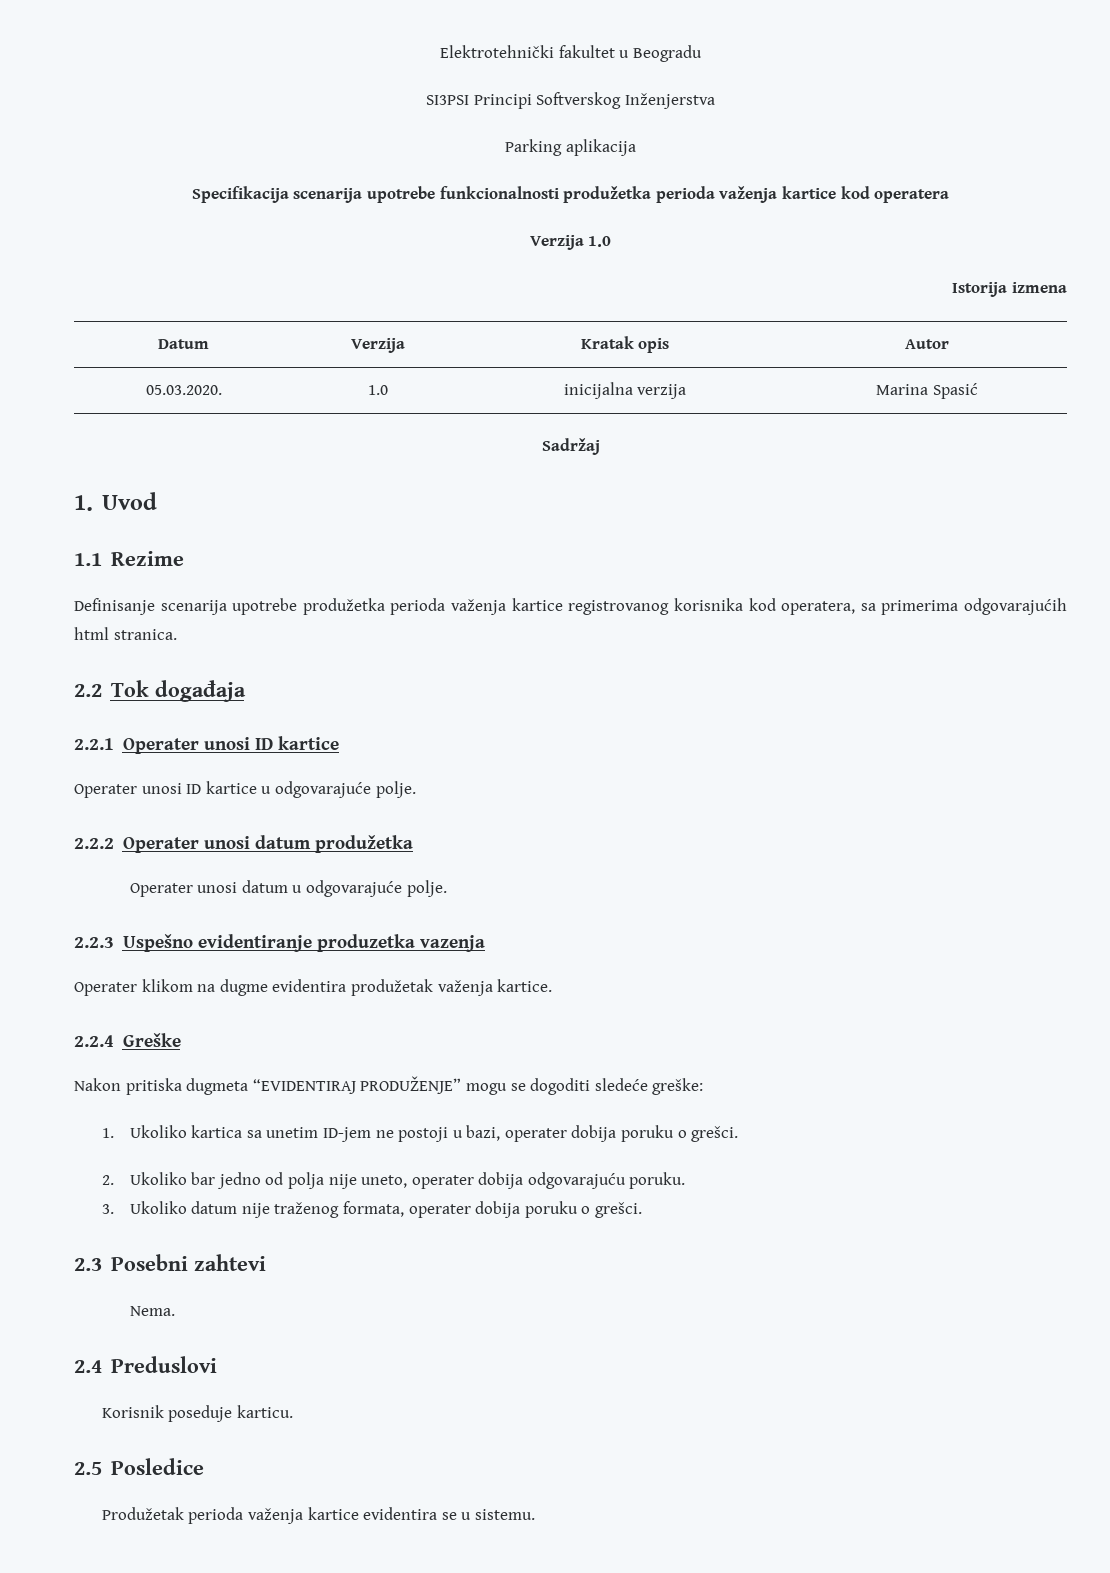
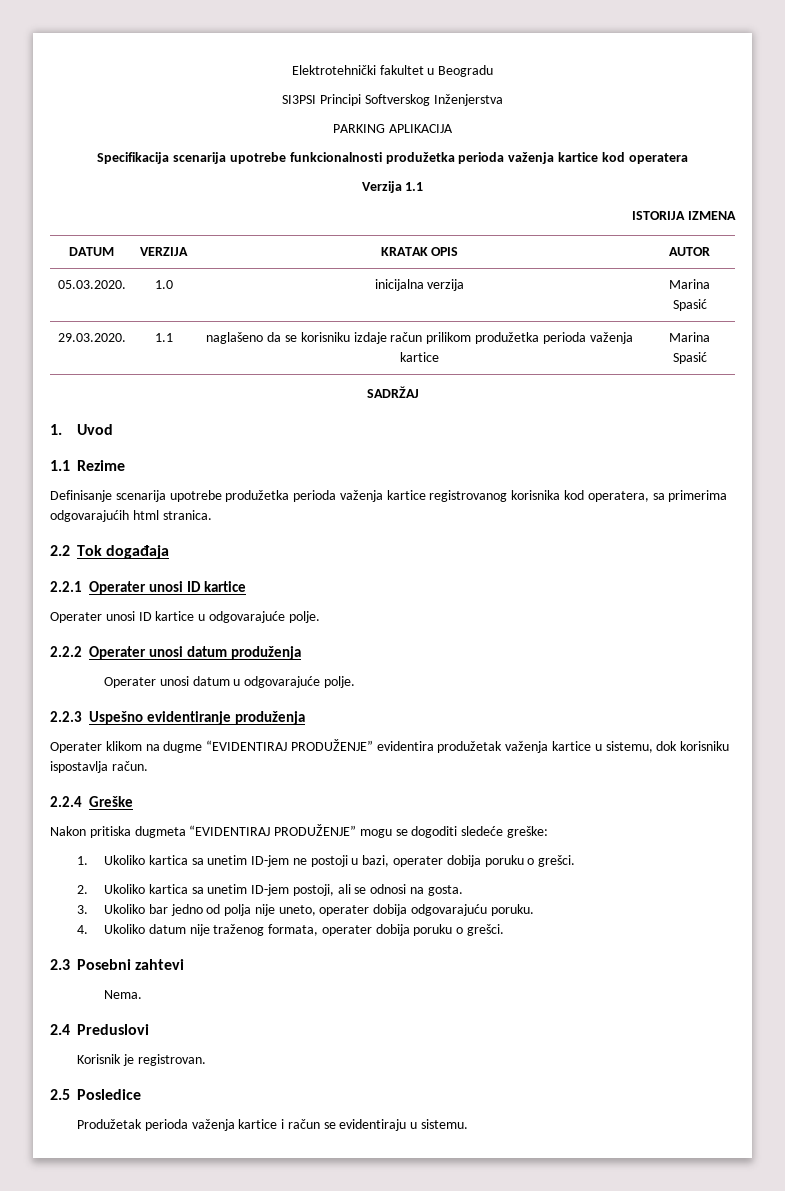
- Parking aplikacija
+ PARKING APLIKACIJA
- Verzija 1.0
- Istorija izmena
- Datum | Verzija | Kratak opis | Autor
+ Verzija 1.1
+ ISTORIJA IZMENA
+ DATUM | VERZIJA | KRATAK OPIS | AUTOR
- Sadržaj
+ 29.03.2020. | 1.1 | naglašeno da se korisniku izdaje račun prilikom produžetka perioda važenja kartice | Marina Spasić
+ SADRŽAJ
- 2.2.2 Operater unosi datum produžetka
+ 2.2.2 Operater unosi datum produženja
- 2.2.3 Uspešno evidentiranje produzetka vazenja
+ 2.2.3 Uspešno evidentiranje produženja
- Operater klikom na dugme evidentira produžetak važenja kartice.
+ Operater klikom na dugme “EVIDENTIRAJ PRODUŽENJE” evidentira produžetak važenja kartice u sistemu, dok korisniku ispostavlja račun.
- 2. Ukoliko bar jedno od polja nije uneto, operater dobija odgovarajuću poruku.
+ 2. Ukoliko kartica sa unetim ID-jem postoji, ali se odnosi na gosta.
+ 3. Ukoliko bar jedno od polja nije uneto, operater dobija odgovarajuću poruku.
- 3. Ukoliko datum nije traženog formata, operater dobija poruku o grešci.
+ 4. Ukoliko datum nije traženog formata, operater dobija poruku o grešci.
- Korisnik poseduje karticu.
+ Korisnik je registrovan.
- Produžetak perioda važenja kartice evidentira se u sistemu.
+ Produžetak perioda važenja kartice i račun se evidentiraju u sistemu.

